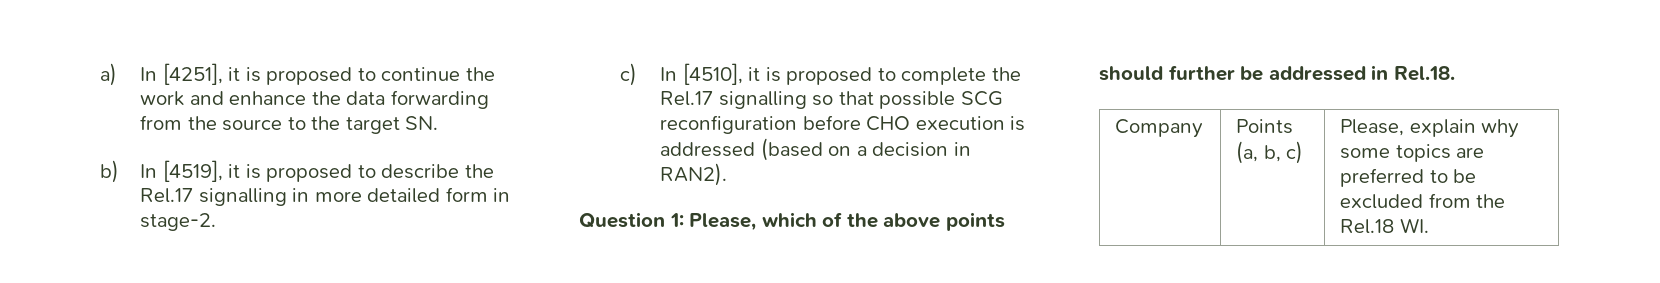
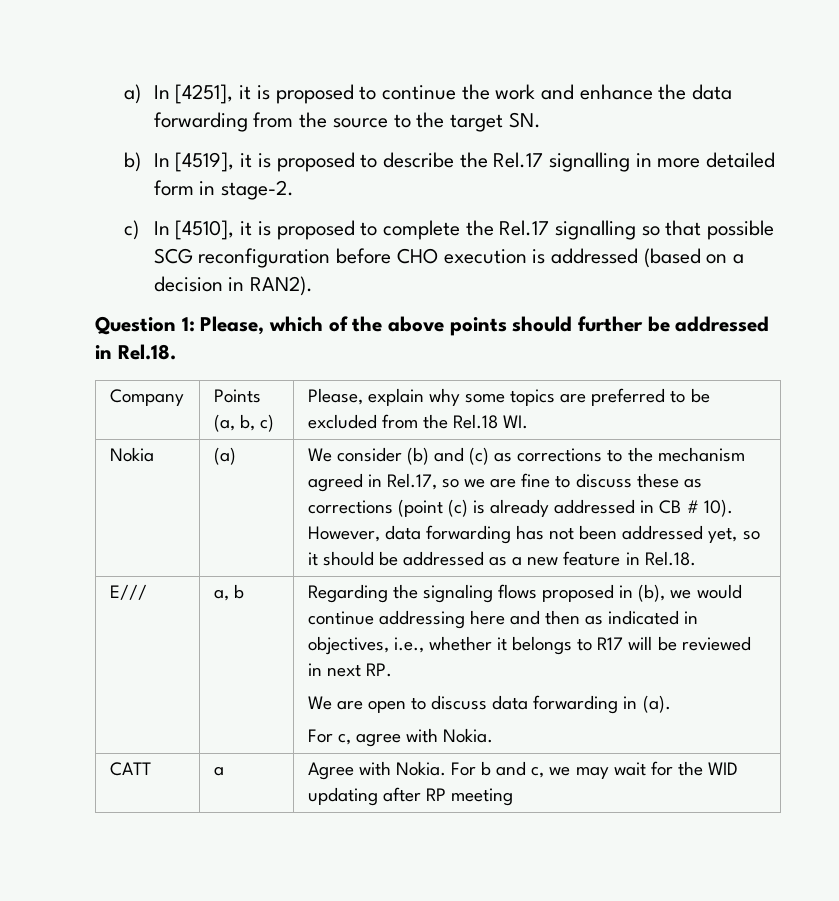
+ Nokia | (a) | We consider (b) and (c) as corrections to the mechanism agreed in Rel.17, so we are fine to discuss these as corrections (point (c) is already addressed in CB # 10). However, data forwarding has not been addressed yet, so it should be addressed as a new feature in Rel.18.
+ E/// | a, b | Regarding the signaling flows proposed in (b), we would continue addressing here and then as indicated in objectives, i.e., whether it belongs to R17 will be reviewed in next RP.
+ We are open to discuss data forwarding in (a).
+ For c, agree with Nokia.
+ CATT | a | Agree with Nokia. For b and c, we may wait for the WID updating after RP meeting

